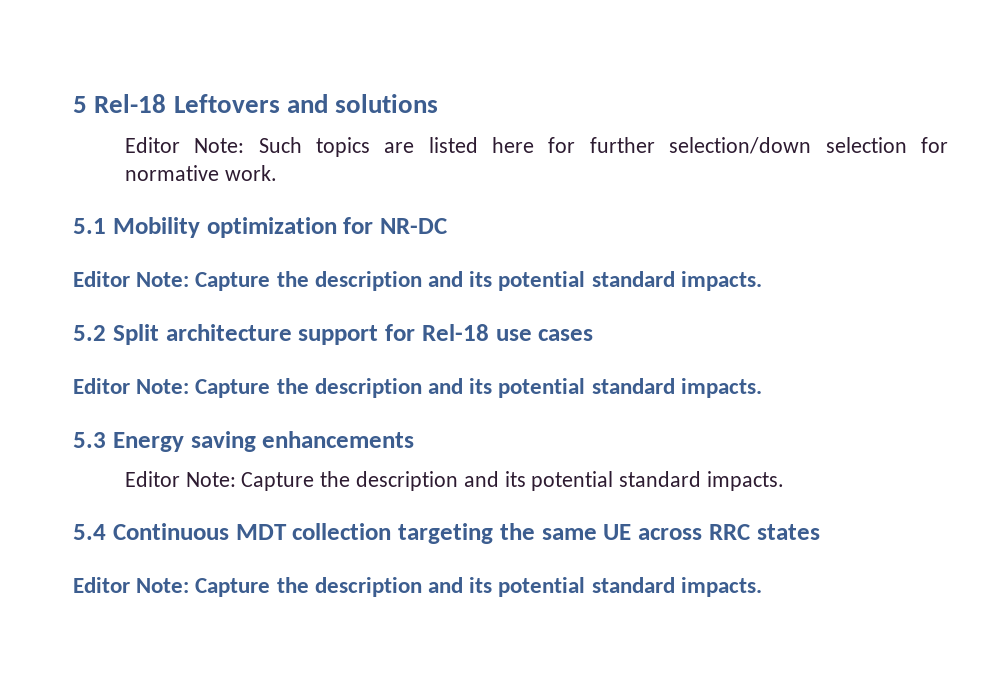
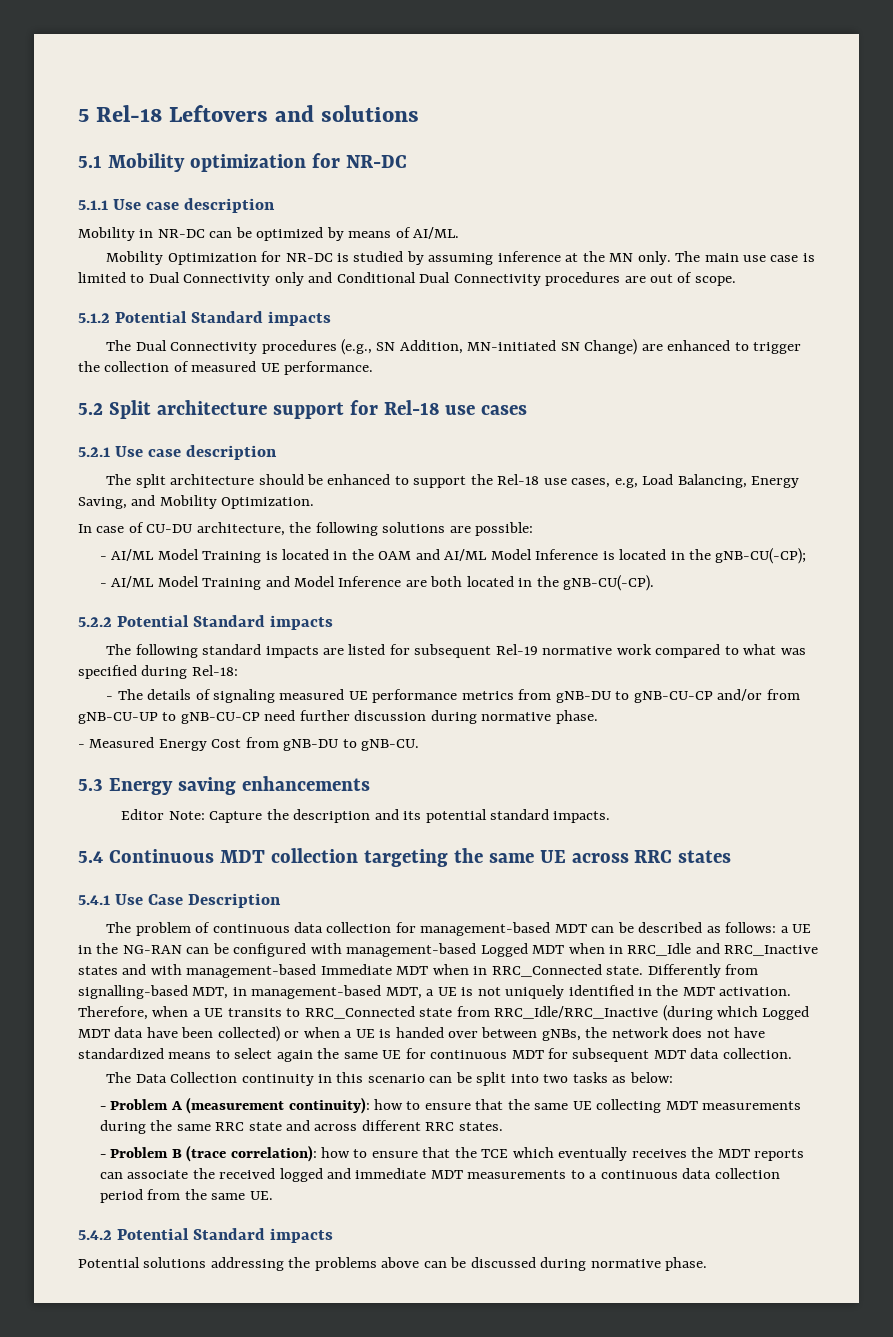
- Editor Note: Such topics are listed here for further selection/down selection for normative work.
  5.1 Mobility optimization for NR-DC
- Editor Note: Capture the description and its potential standard impacts.
+ 5.1.1 Use case description
+ Mobility in NR-DC can be optimized by means of AI/ML.
+ Mobility Optimization for NR-DC is studied by assuming inference at the MN only. The main use case is limited to Dual Connectivity only and Conditional Dual Connectivity procedures are out of scope.
+ 5.1.2 Potential Standard impacts
+ The Dual Connectivity procedures (e.g., SN Addition, MN-initiated SN Change) are enhanced to trigger the collection of measured UE performance.
  5.2 Split architecture support for Rel-18 use cases
- Editor Note: Capture the description and its potential standard impacts.
+ 5.2.1 Use case description
+ The split architecture should be enhanced to support the Rel-18 use cases, e.g, Load Balancing, Energy Saving, and Mobility Optimization.
+ In case of CU-DU architecture, the following solutions are possible:
+ - AI/ML Model Training is located in the OAM and AI/ML Model Inference is located in the gNB-CU(-CP);
+ - AI/ML Model Training and Model Inference are both located in the gNB-CU(-CP).
+ 5.2.2 Potential Standard impacts
+ The following standard impacts are listed for subsequent Rel-19 normative work compared to what was specified during Rel-18:
+ - The details of signaling measured UE performance metrics from gNB-DU to gNB-CU-CP and/or from gNB-CU-UP to gNB-CU-CP need further discussion during normative phase.
+ - Measured Energy Cost from gNB-DU to gNB-CU.
  5.4 Continuous MDT collection targeting the same UE across RRC states
- Editor Note: Capture the description and its potential standard impacts.
+ 5.4.1 Use Case Description
+ The problem of continuous data collection for management-based MDT can be described as follows: a UE in the NG-RAN can be configured with management-based Logged MDT when in RRC_Idle and RRC_Inactive states and with management-based Immediate MDT when in RRC_Connected state. Differently from signalling-based MDT, in management-based MDT, a UE is not uniquely identified in the MDT activation. Therefore, when a UE transits to RRC_Connected state from RRC_Idle/RRC_Inactive (during which Logged MDT data have been collected) or when a UE is handed over between gNBs, the network does not have standardized means to select again the same UE for continuous MDT for subsequent MDT data collection.
+ The Data Collection continuity in this scenario can be split into two tasks as below:
+ - Problem A (measurement continuity): how to ensure that the same UE collecting MDT measurements during the same RRC state and across different RRC states.
+ - Problem B (trace correlation): how to ensure that the TCE which eventually receives the MDT reports can associate the received logged and immediate MDT measurements to a continuous data collection period from the same UE.
+ 5.4.2 Potential Standard impacts
+ Potential solutions addressing the problems above can be discussed during normative phase.

